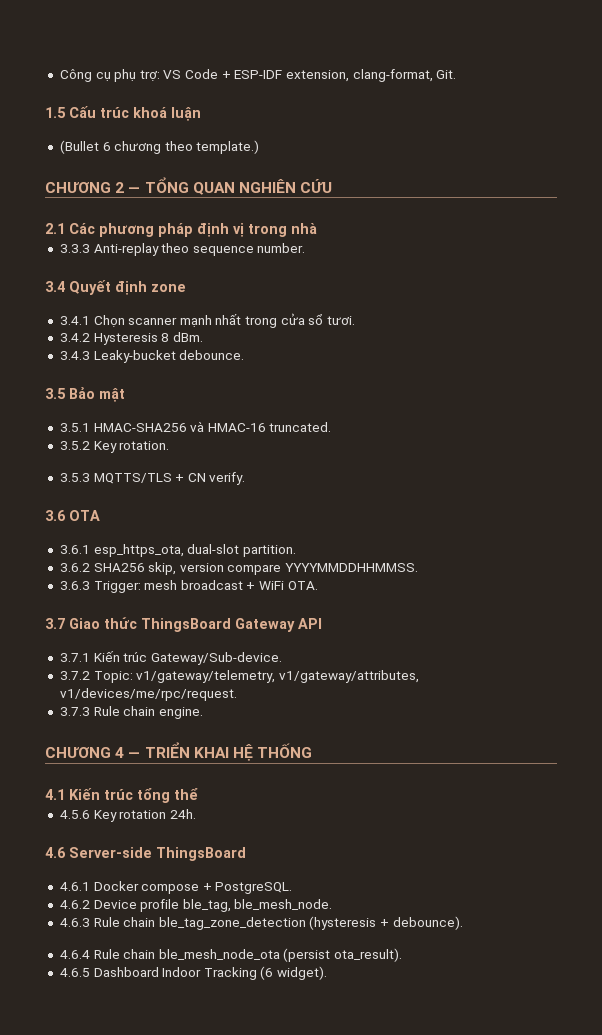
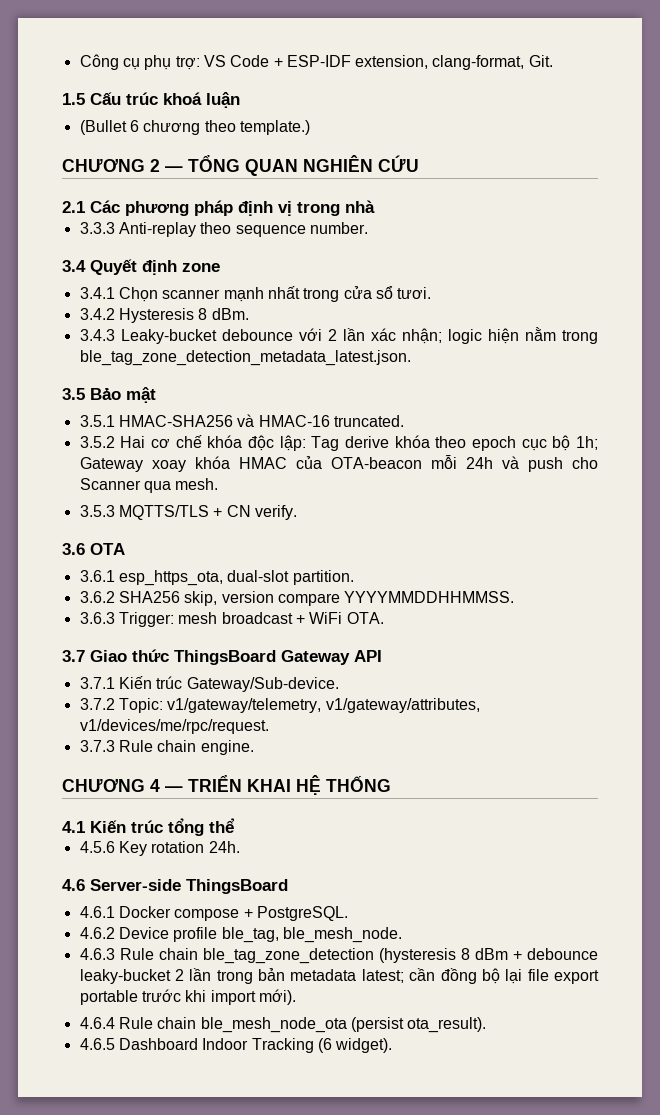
- 3.4.3 Leaky-bucket debounce.
+ 3.4.3 Leaky-bucket debounce với 2 lần xác nhận; logic hiện nằm trong ble_tag_zone_detection_metadata_latest.json.
- 3.5.2 Key rotation.
+ 3.5.2 Hai cơ chế khóa độc lập: Tag derive khóa theo epoch cục bộ 1h; Gateway xoay khóa HMAC của OTA-beacon mỗi 24h và push cho Scanner qua mesh.
- 4.6.3 Rule chain ble_tag_zone_detection (hysteresis + debounce).
+ 4.6.3 Rule chain ble_tag_zone_detection (hysteresis 8 dBm + debounce leaky-bucket 2 lần trong bản metadata latest; cần đồng bộ lại file export portable trước khi import mới).

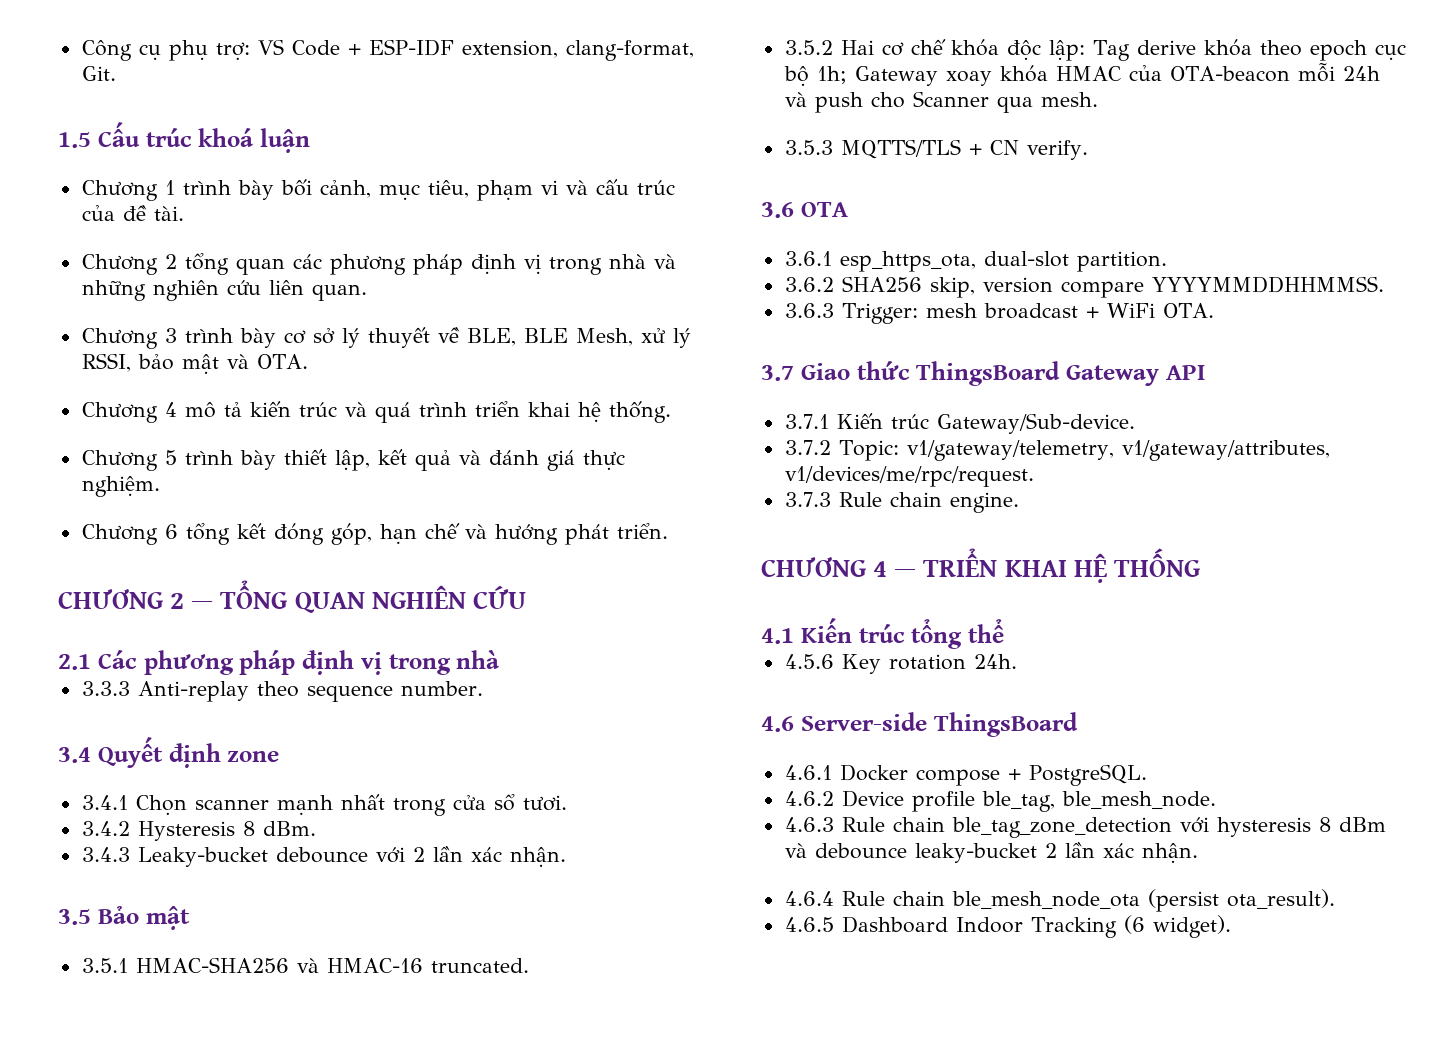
- (Bullet 6 chương theo template.)
+ Chương 1 trình bày bối cảnh, mục tiêu, phạm vi và cấu trúc của đề tài.
+ Chương 2 tổng quan các phương pháp định vị trong nhà và những nghiên cứu liên quan.
+ Chương 3 trình bày cơ sở lý thuyết về BLE, BLE Mesh, xử lý RSSI, bảo mật và OTA.
+ Chương 4 mô tả kiến trúc và quá trình triển khai hệ thống.
+ Chương 5 trình bày thiết lập, kết quả và đánh giá thực nghiệm.
+ Chương 6 tổng kết đóng góp, hạn chế và hướng phát triển.
- 3.4.3 Leaky-bucket debounce với 2 lần xác nhận; logic hiện nằm trong ble_tag_zone_detection_metadata_latest.json.
+ 3.4.3 Leaky-bucket debounce với 2 lần xác nhận.
- 4.6.3 Rule chain ble_tag_zone_detection (hysteresis 8 dBm + debounce leaky-bucket 2 lần trong bản metadata latest; cần đồng bộ lại file export portable trước khi import mới).
+ 4.6.3 Rule chain ble_tag_zone_detection với hysteresis 8 dBm và debounce leaky-bucket 2 lần xác nhận.

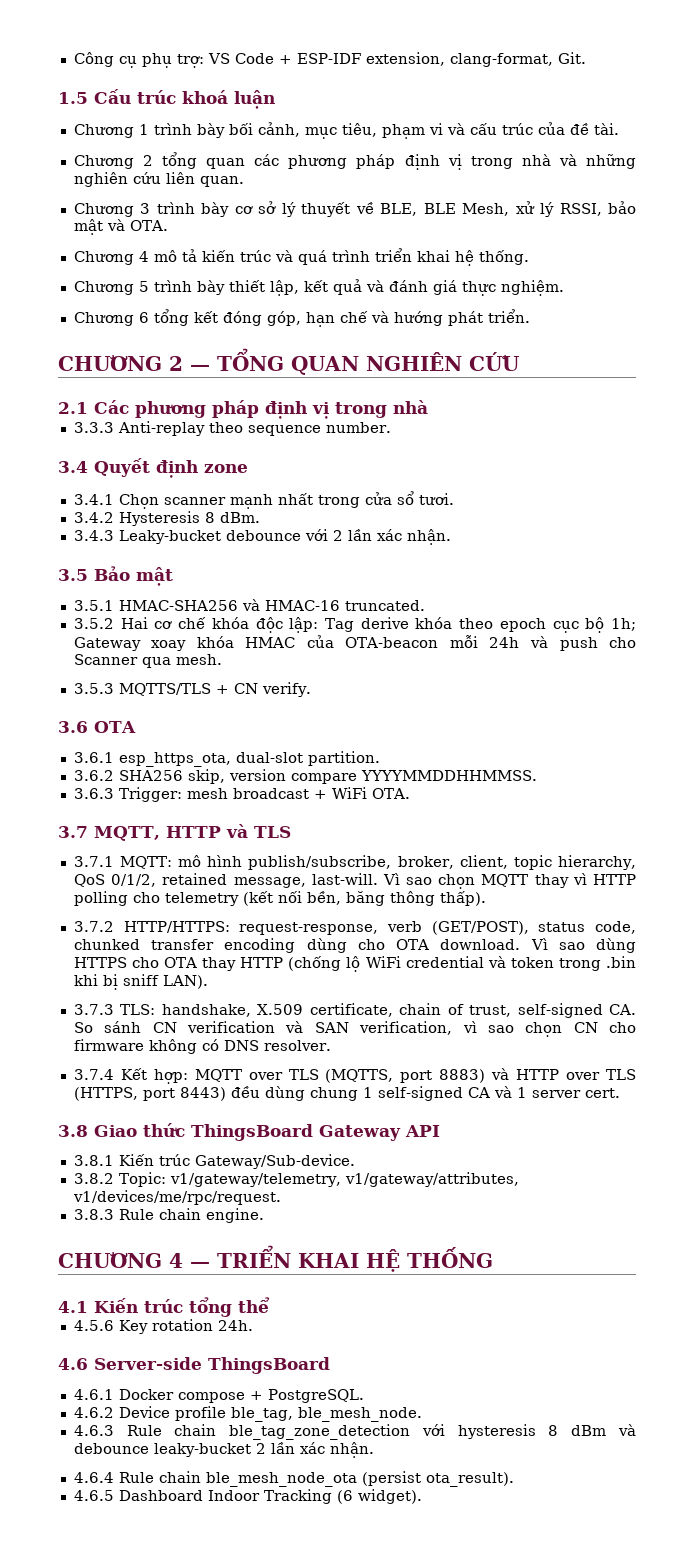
- 3.7 Giao thức ThingsBoard Gateway API
+ 3.7 MQTT, HTTP và TLS
+ 3.7.1 MQTT: mô hình publish/subscribe, broker, client, topic hierarchy, QoS 0/1/2, retained message, last-will. Vì sao chọn MQTT thay vì HTTP polling cho telemetry (kết nối bền, băng thông thấp).
+ 3.7.2 HTTP/HTTPS: request-response, verb (GET/POST), status code, chunked transfer encoding dùng cho OTA download. Vì sao dùng HTTPS cho OTA thay HTTP (chống lộ WiFi credential và token trong .bin khi bị sniff LAN).
+ 3.7.3 TLS: handshake, X.509 certificate, chain of trust, self-signed CA. So sánh CN verification và SAN verification, vì sao chọn CN cho firmware không có DNS resolver.
+ 3.7.4 Kết hợp: MQTT over TLS (MQTTS, port 8883) và HTTP over TLS (HTTPS, port 8443) đều dùng chung 1 self-signed CA và 1 server cert.
+ 3.8 Giao thức ThingsBoard Gateway API
- 3.7.1 Kiến trúc Gateway/Sub-device.
+ 3.8.1 Kiến trúc Gateway/Sub-device.
- 3.7.2 Topic: v1/gateway/telemetry, v1/gateway/attributes, v1/devices/me/rpc/request.
+ 3.8.2 Topic: v1/gateway/telemetry, v1/gateway/attributes, v1/devices/me/rpc/request.
- 3.7.3 Rule chain engine.
+ 3.8.3 Rule chain engine.

